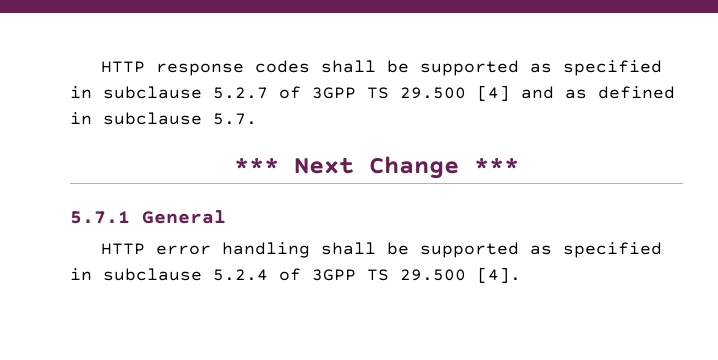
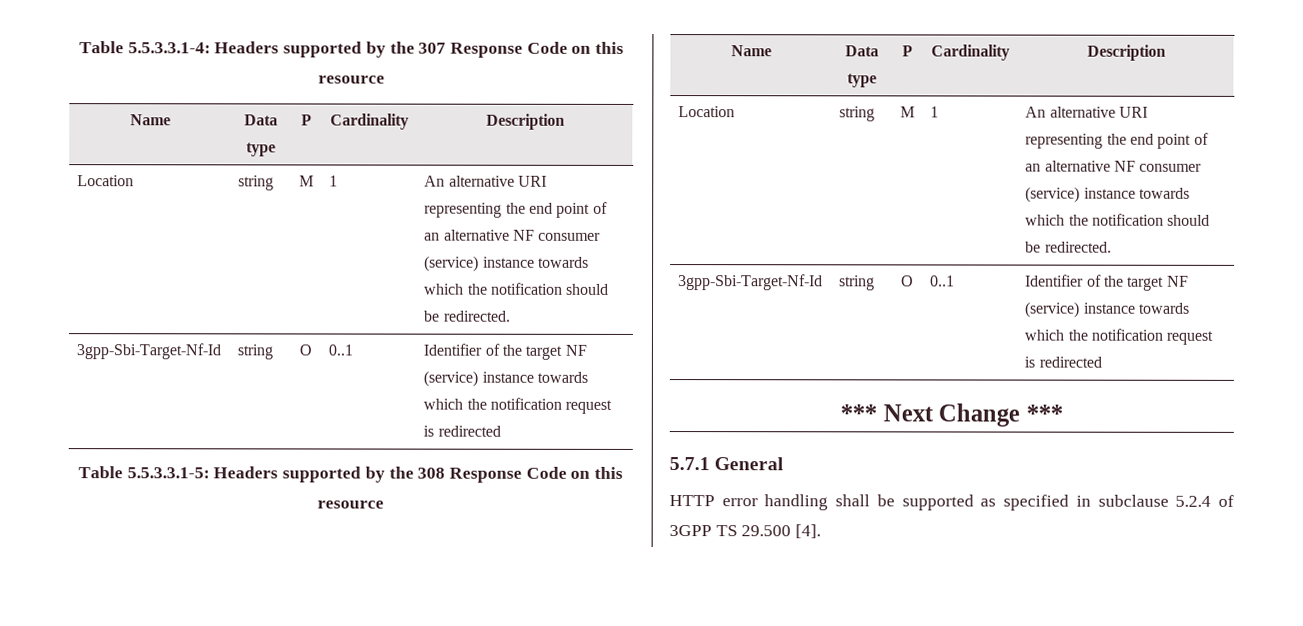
- HTTP response codes shall be supported as specified in subclause 5.2.7 of 3GPP TS 29.500 [4] and as defined in subclause 5.7.
+ Table 5.5.3.3.1-4: Headers supported by the 307 Response Code on this resource
+ Name | Data type | P | Cardinality | Description
+ Location | string | M | 1 | An alternative URI representing the end point of an alternative NF consumer (service) instance towards which the notification should be redirected.
+ 3gpp-Sbi-Target-Nf-Id | string | O | 0..1 | Identifier of the target NF (service) instance towards which the notification request is redirected
+ Table 5.5.3.3.1-5: Headers supported by the 308 Response Code on this resource
+ Name | Data type | P | Cardinality | Description
+ Location | string | M | 1 | An alternative URI representing the end point of an alternative NF consumer (service) instance towards which the notification should be redirected.
+ 3gpp-Sbi-Target-Nf-Id | string | O | 0..1 | Identifier of the target NF (service) instance towards which the notification request is redirected

